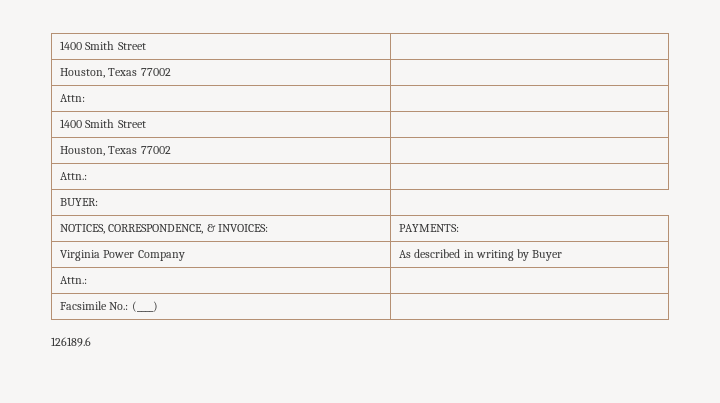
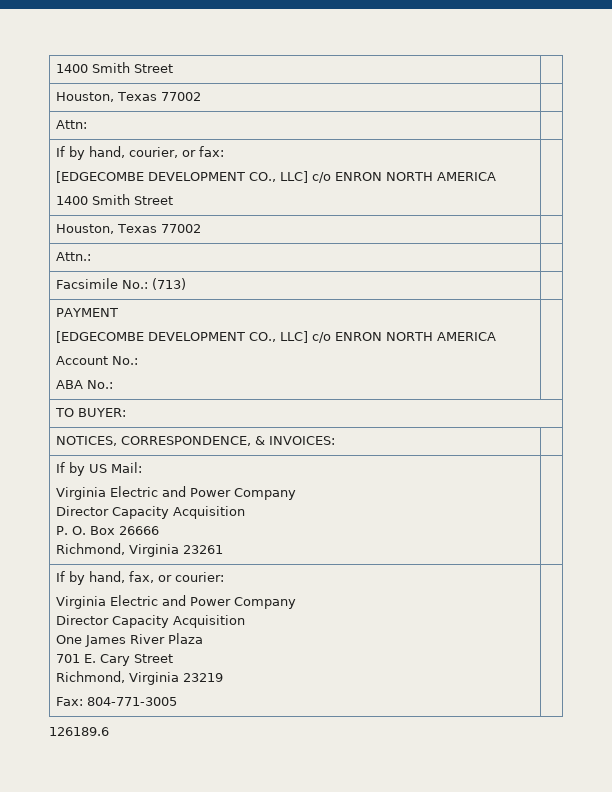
  Attn: |
+ If by hand, courier, or fax:
+ [EDGECOMBE DEVELOPMENT CO., LLC] c/o ENRON NORTH AMERICA
- BUYER:
+ Facsimile No.: (713) |
+ PAYMENT
+ [EDGECOMBE DEVELOPMENT CO., LLC] c/o ENRON NORTH AMERICA
+ Account No.:
+ ABA No.: |
+ TO BUYER:
- NOTICES, CORRESPONDENCE, & INVOICES: | PAYMENTS:
- Virginia Power Company | As described in writing by Buyer
- Attn.: |
- Facsimile No.: (____) |
+ NOTICES, CORRESPONDENCE, & INVOICES: |
+ If by US Mail:
+ Virginia Electric and Power Company
+ Director Capacity Acquisition
+ P. O. Box 26666
+ Richmond, Virginia 23261 |
+ If by hand, fax, or courier:
+ Virginia Electric and Power Company
+ Director Capacity Acquisition
+ One James River Plaza
+ 701 E. Cary Street
+ Richmond, Virginia 23219
+ Fax: 804-771-3005 |

